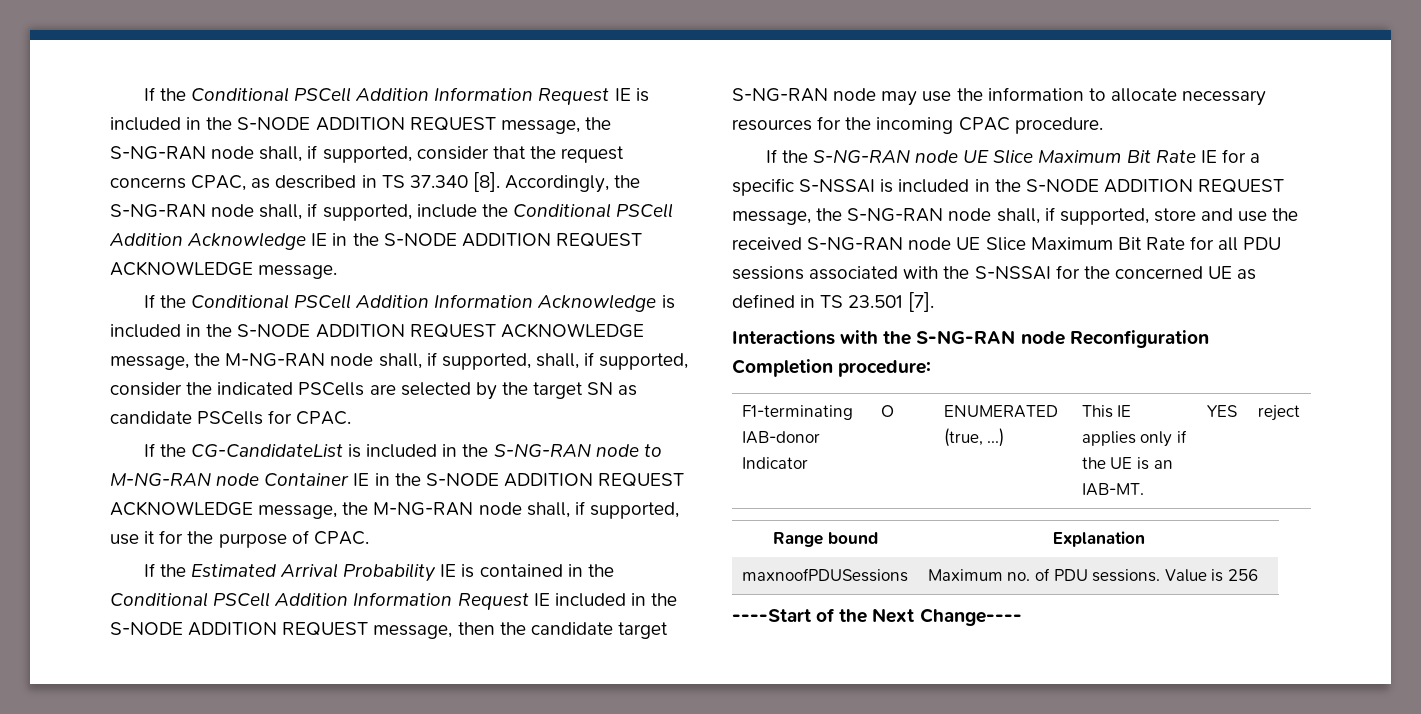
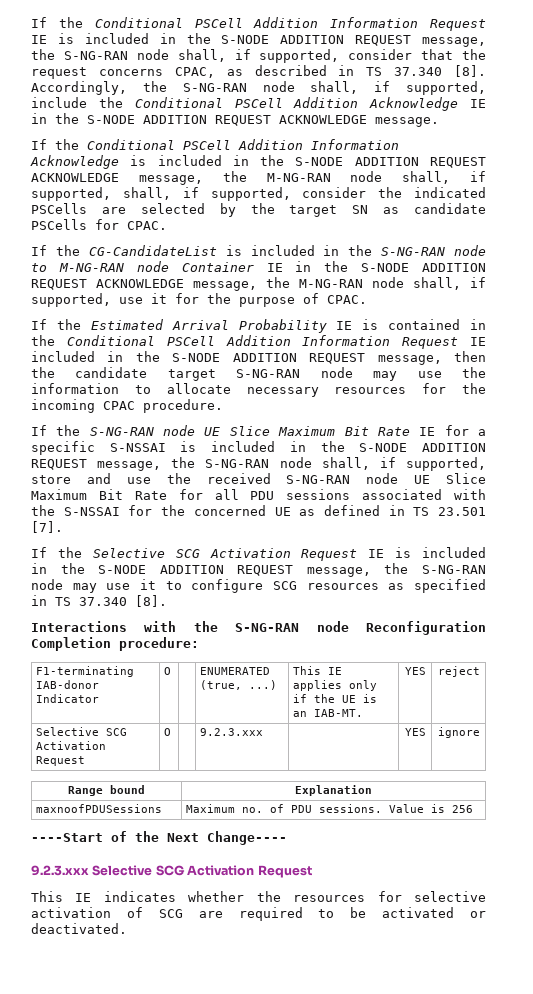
+ If the Selective SCG Activation Request IE is included in the S-NODE ADDITION REQUEST message, the S-NG-RAN node may use it to configure SCG resources as specified in TS 37.340 [8].
+ Selective SCG Activation Request | O | | 9.2.3.xxx | | YES | ignore
+ 9.2.3.xxx Selective SCG Activation Request
+ This IE indicates whether the resources for selective activation of SCG are required to be activated or deactivated.

